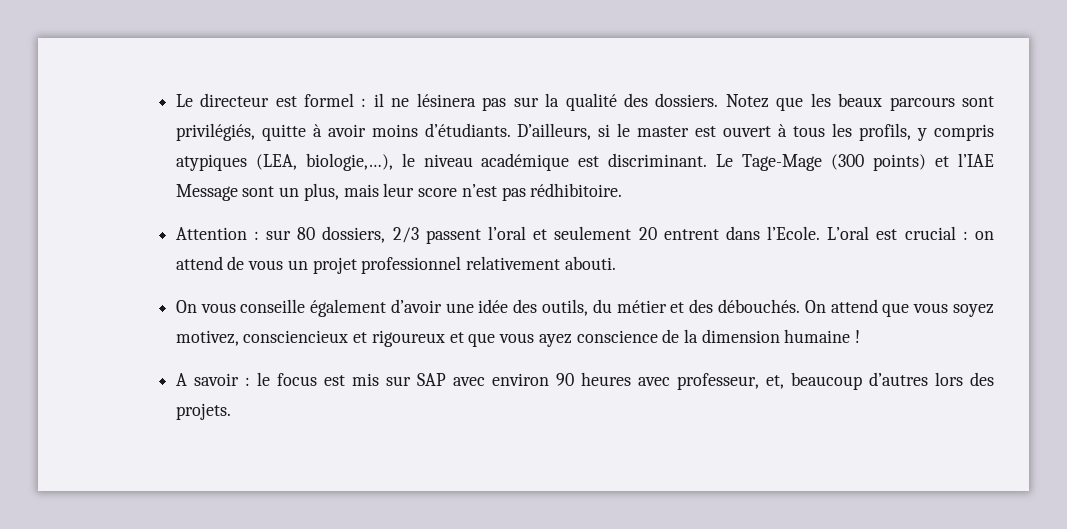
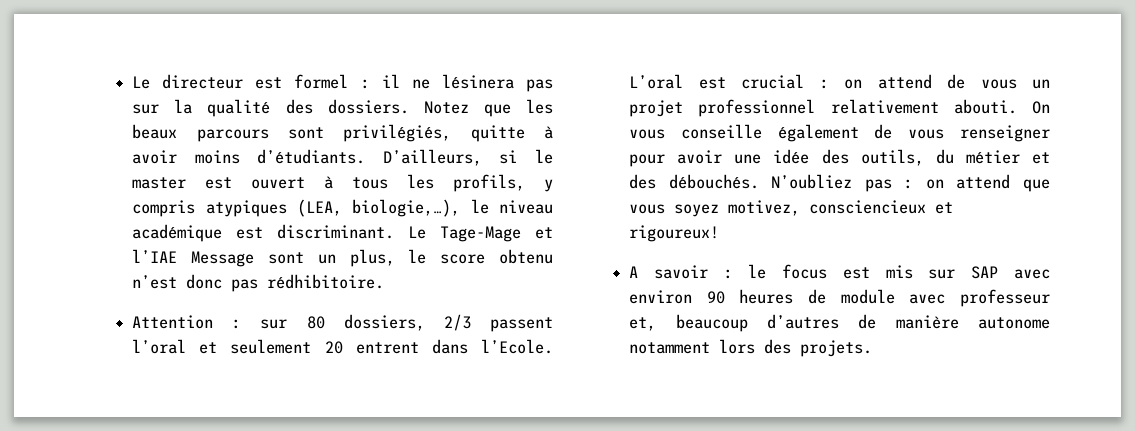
- Le Tage-Mage (300 points) et l’IAE Message sont un plus, mais leur score n’est pas rédhibitoire.
+ Le Tage-Mage et l’IAE Message sont un plus, le score obtenu n’est donc pas rédhibitoire.
- L’oral est crucial : on attend de vous un projet professionnel relativement abouti.
- On vous conseille également d’avoir une idée des outils, du métier et des débouchés.
+ L’oral est crucial : on attend de vous un projet professionnel relativement abouti. On vous conseille également de vous renseigner pour avoir une idée des outils, du métier et des débouchés.
- On attend que vous soyez motivez, consciencieux et rigoureux et que vous ayez conscience de la dimension humaine !
+ N’oubliez pas : on attend que vous soyez motivez, consciencieux et rigoureux!
- A savoir : le focus est mis sur SAP avec environ 90 heures avec professeur, et, beaucoup d’autres lors des projets.
+ A savoir : le focus est mis sur SAP avec environ 90 heures de module avec professeur et, beaucoup d’autres de manière autonome notamment lors des projets.

